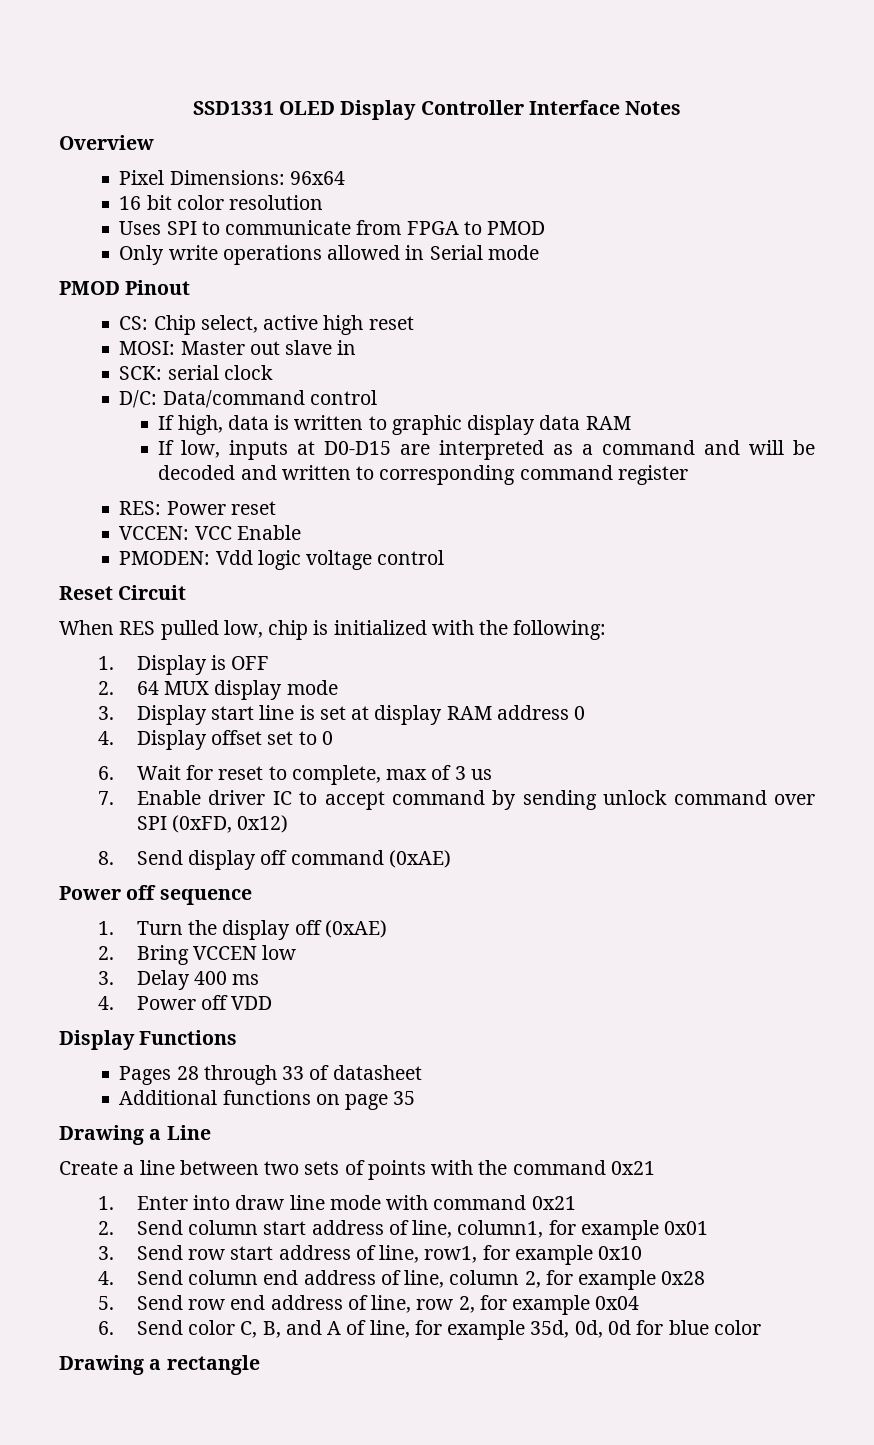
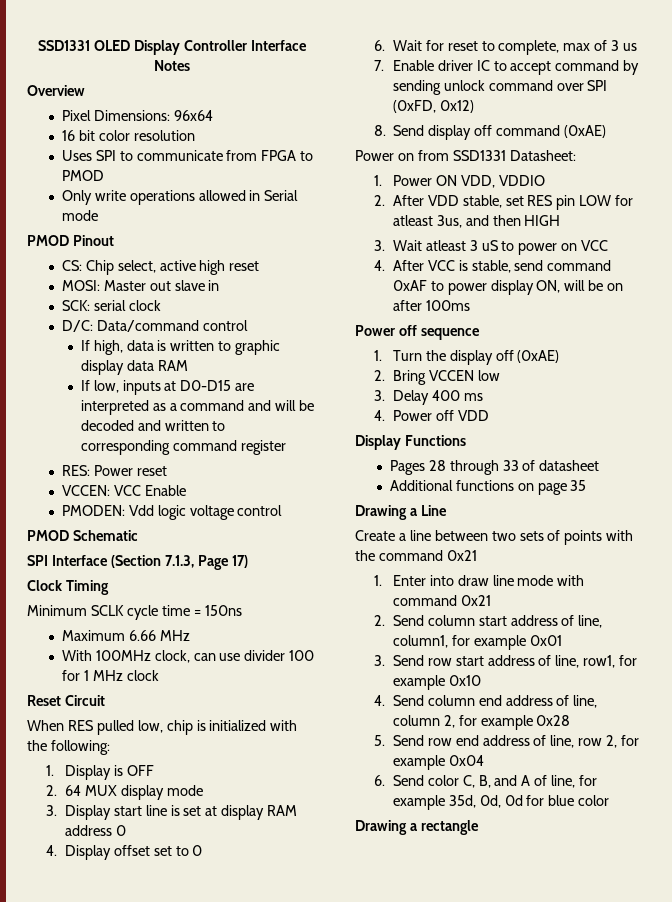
+ PMOD Schematic
+ SPI Interface (Section 7.1.3, Page 17)
+ Clock Timing
+ Minimum SCLK cycle time = 150ns
+ Maximum 6.66 MHz
+ With 100MHz clock, can use divider 100 for 1 MHz clock
+ Power on from SSD1331 Datasheet:
+ 1. Power ON VDD, VDDIO
+ 2. After VDD stable, set RES pin LOW for atleast 3us, and then HIGH
+ 3. Wait atleast 3 uS to power on VCC
+ 4. After VCC is stable, send command 0xAF to power display ON, will be on after 100ms

